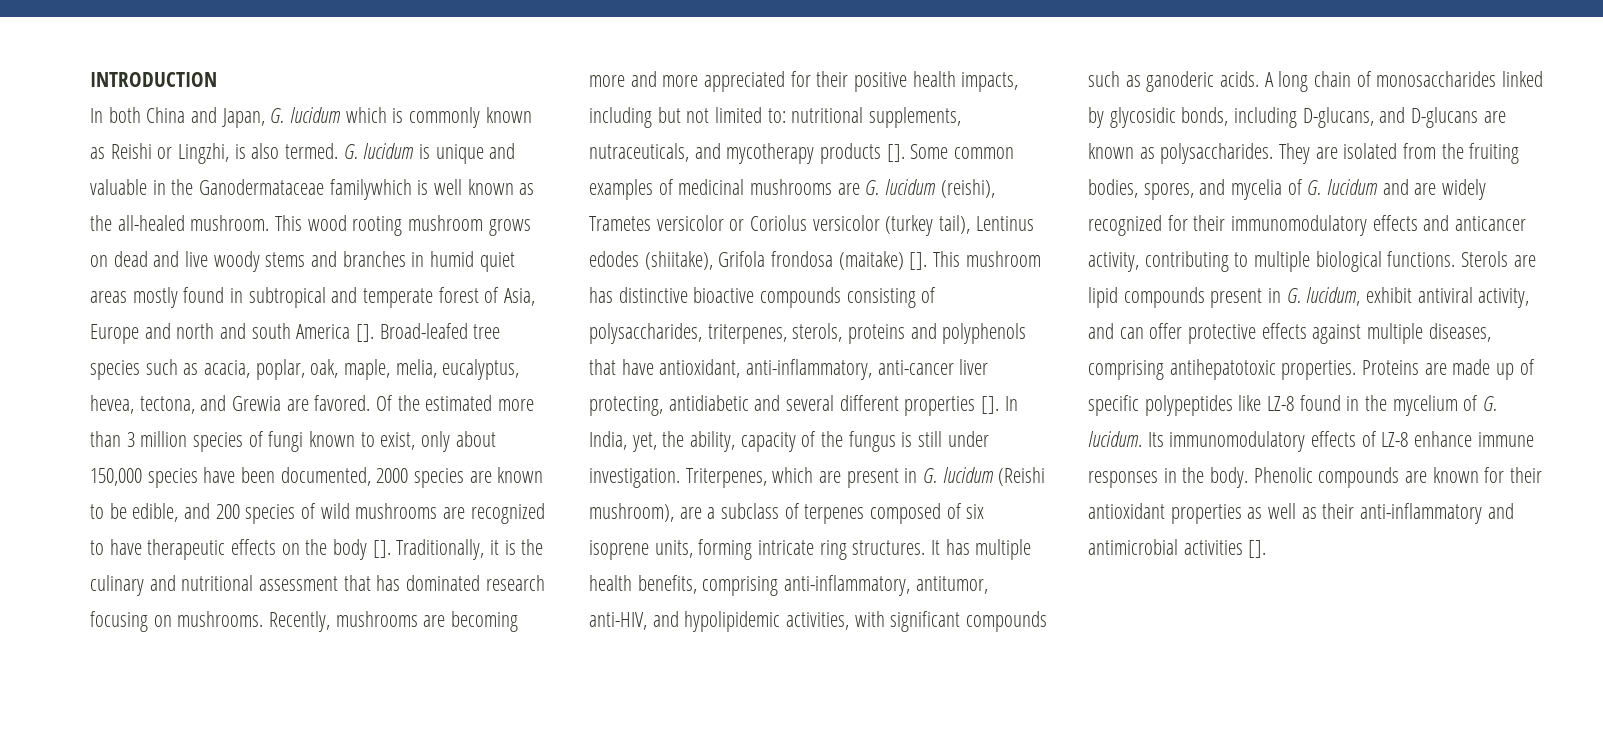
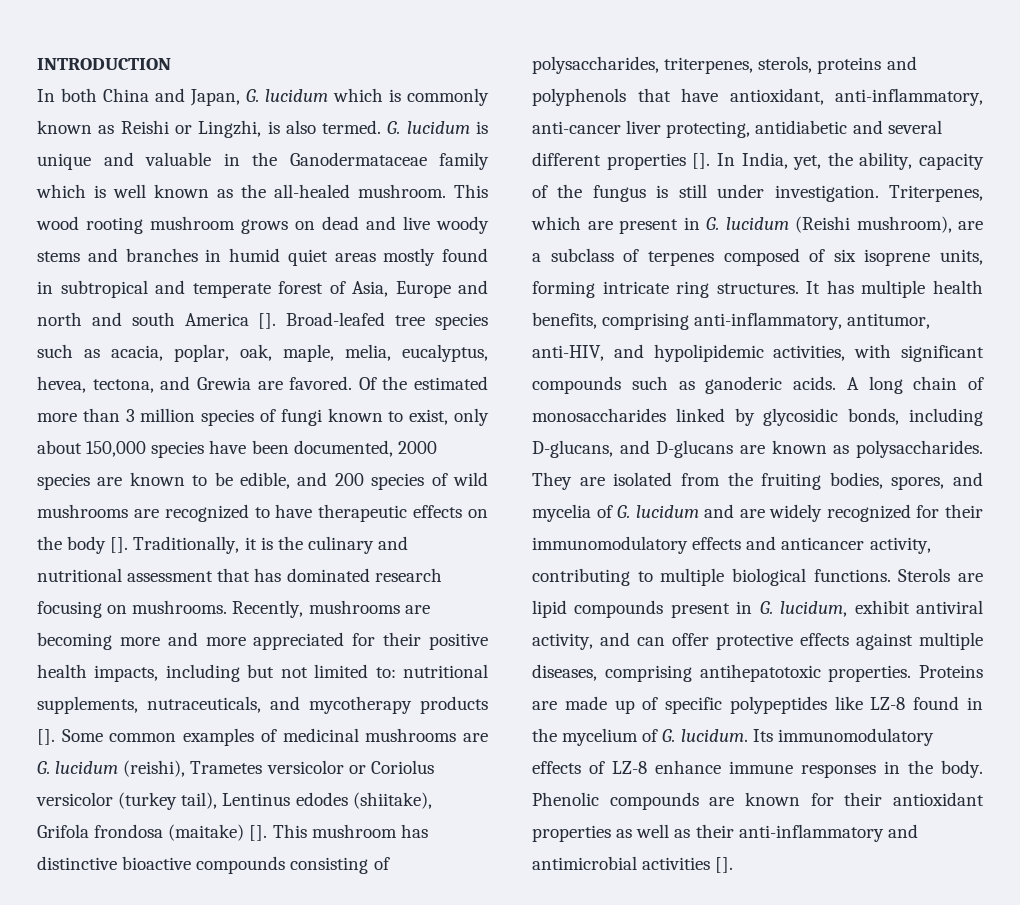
- G. lucidum is unique and valuable in the Ganodermataceae familywhich is well known as the all-healed mushroom.
+ G. lucidum is unique and valuable in the Ganodermataceae family which is well known as the all-healed mushroom.

